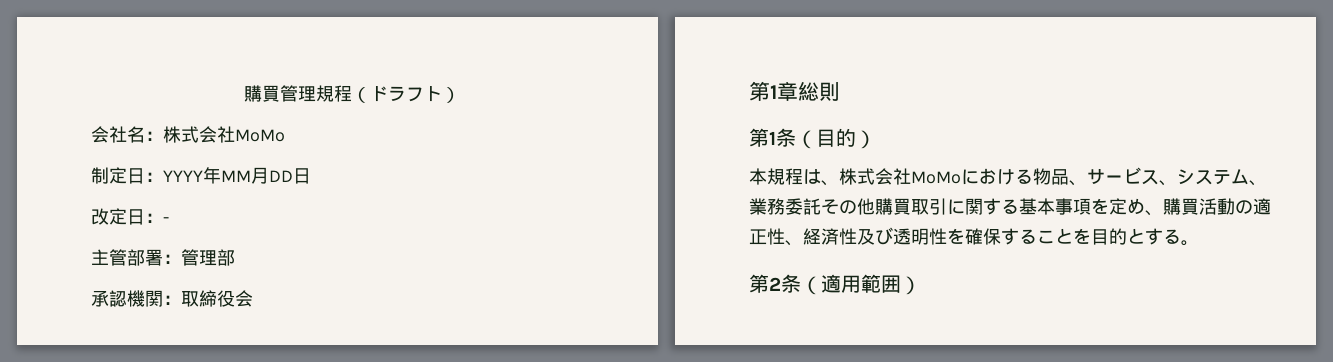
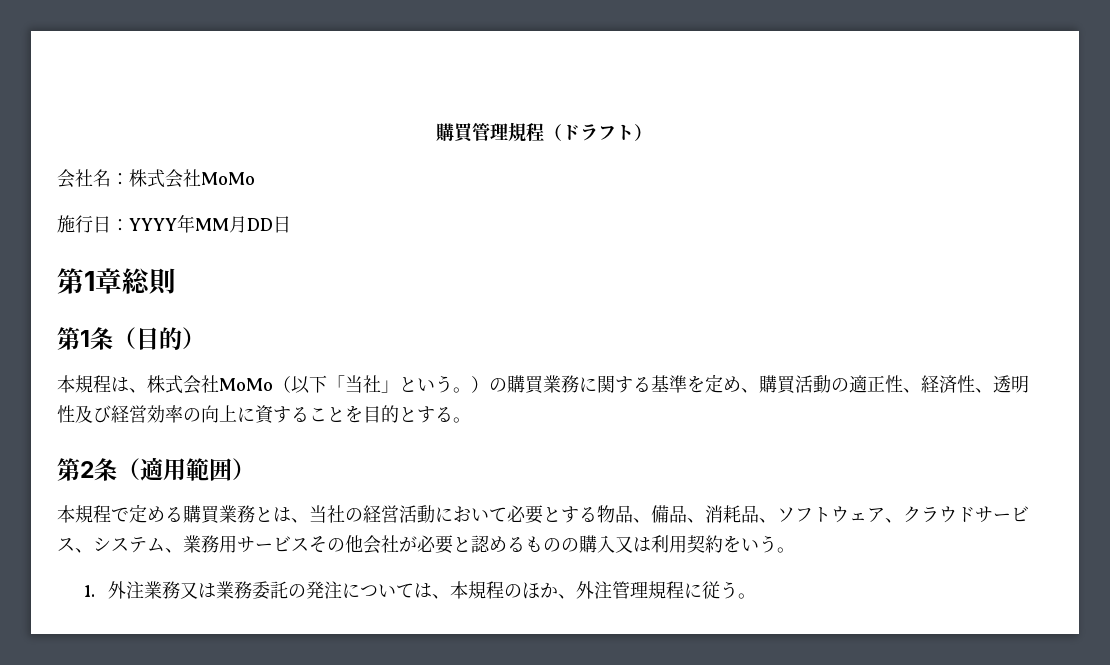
- 制定日：YYYY年MM月DD日
+ 施行日：YYYY年MM月DD日
- 改定日：-
- 主管部署：管理部
- 承認機関：取締役会
- 本規程は、株式会社MoMoにおける物品、サービス、システム、業務委託その他購買取引に関する基本事項を定め、購買活動の適正性、経済性及び透明性を確保することを目的とする。
+ 本規程は、株式会社MoMo（以下「当社」という。）の購買業務に関する基準を定め、購買活動の適正性、経済性、透明性及び経営効率の向上に資することを目的とする。
+ 本規程で定める購買業務とは、当社の経営活動において必要とする物品、備品、消耗品、ソフトウェア、クラウドサービス、システム、業務用サービスその他会社が必要と認めるものの購入又は利用契約をいう。
+ 1.外注業務又は業務委託の発注については、本規程のほか、外注管理規程に従う。

